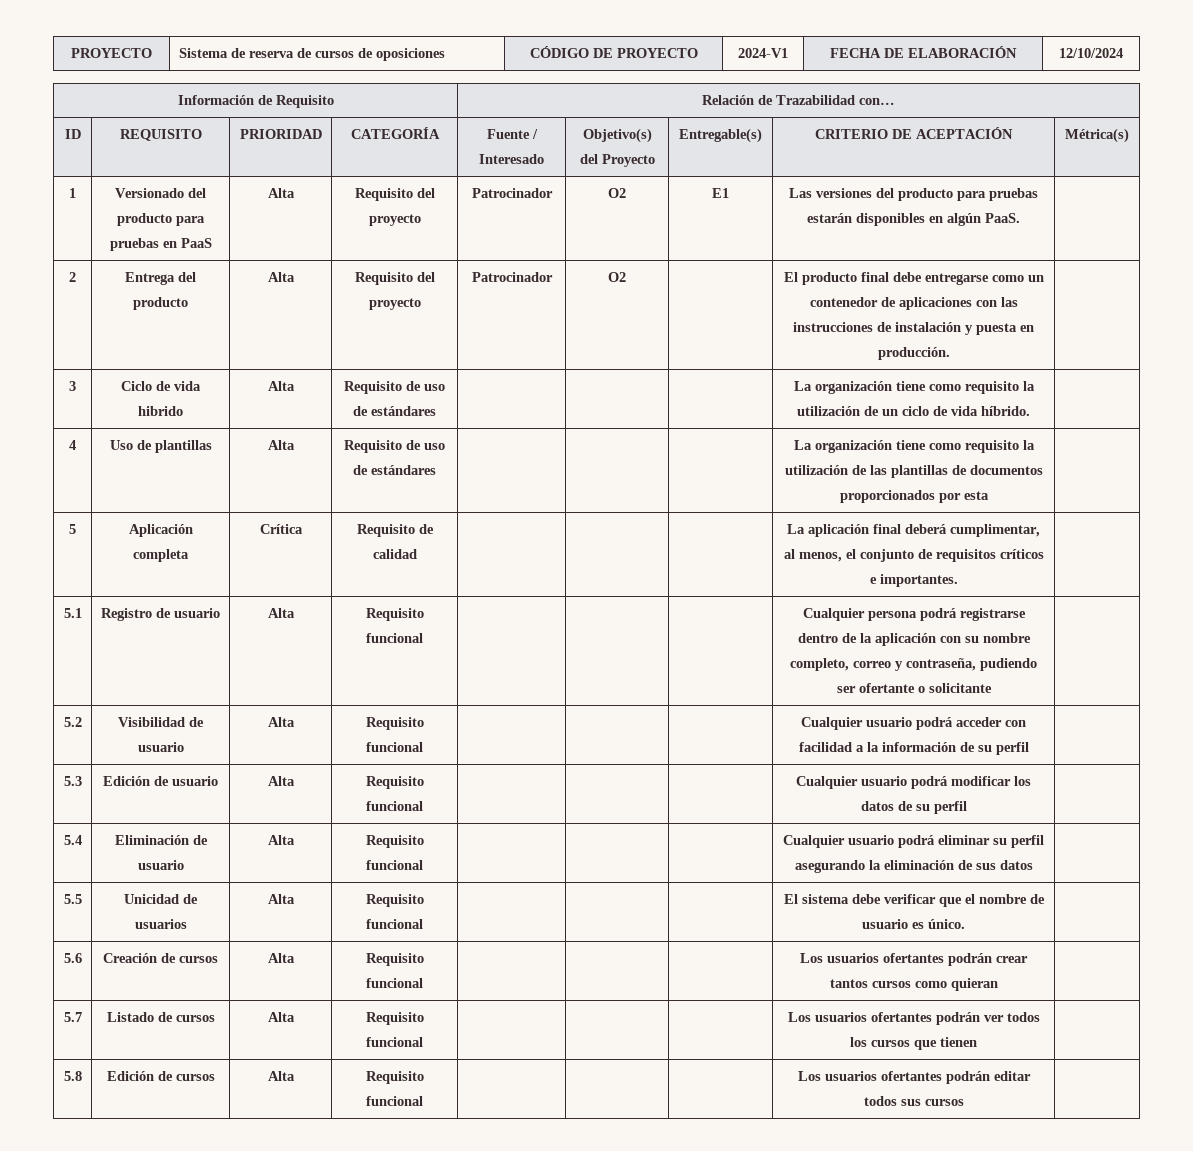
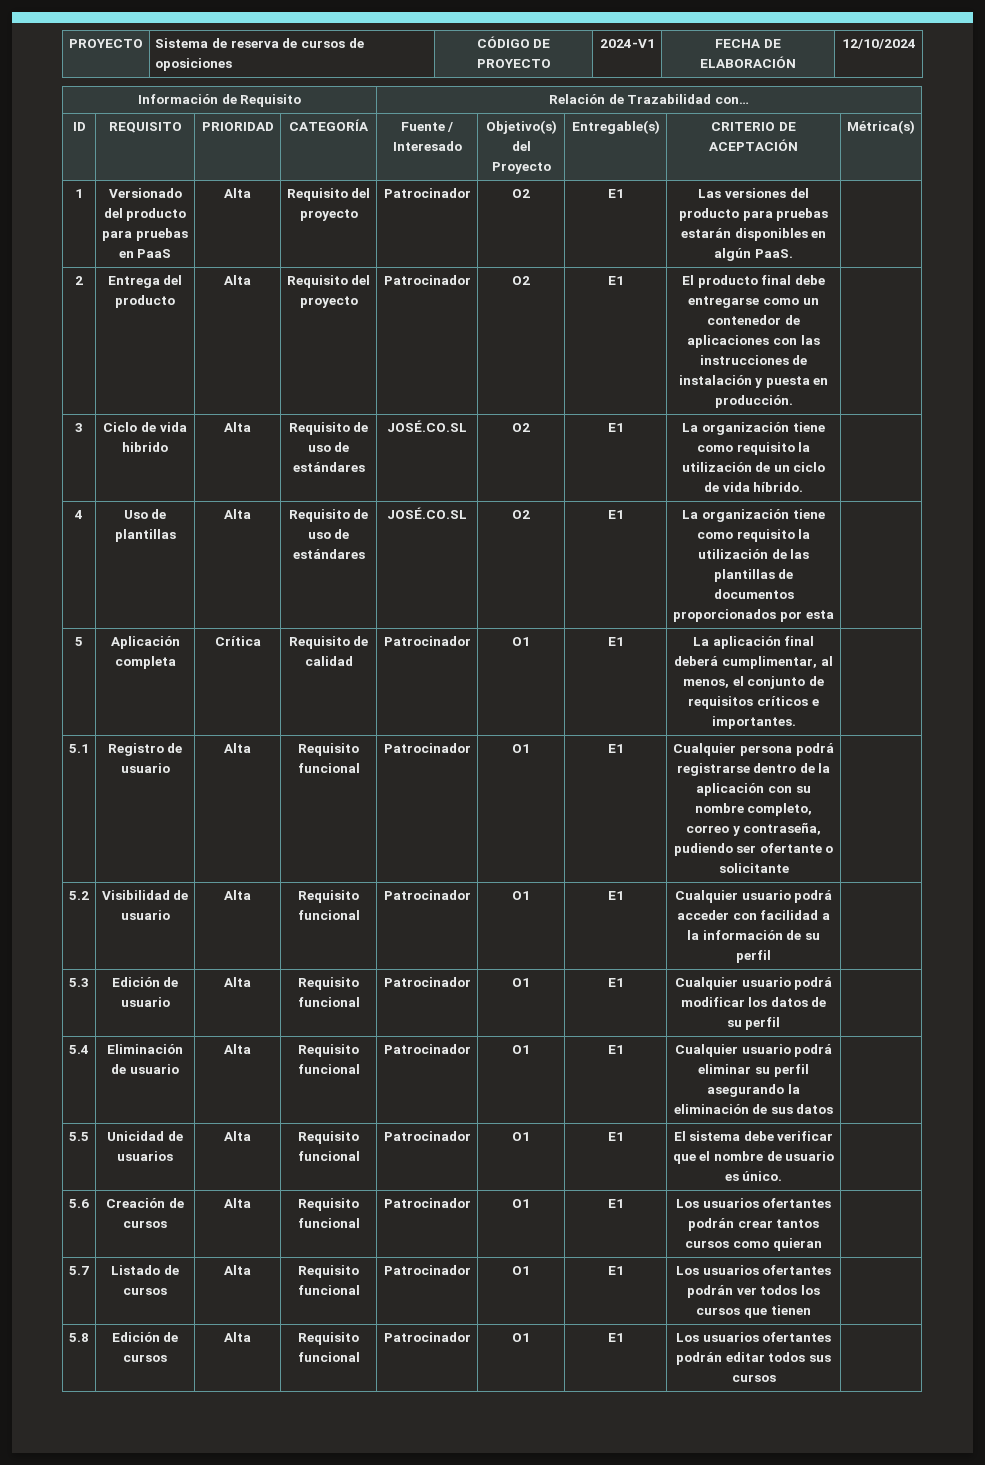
- 2 | Entrega del producto | Alta | Requisito del proyecto | Patrocinador | O2 | | El producto final debe entregarse como un contenedor de aplicaciones con las instrucciones de instalación y puesta en producción. |
+ 2 | Entrega del producto | Alta | Requisito del proyecto | Patrocinador | O2 | E1 | El producto final debe entregarse como un contenedor de aplicaciones con las instrucciones de instalación y puesta en producción. |
- 3 | Ciclo de vida hibrido | Alta | Requisito de uso de estándares | | | | La organización tiene como requisito la utilización de un ciclo de vida híbrido. |
+ 3 | Ciclo de vida hibrido | Alta | Requisito de uso de estándares | JOSÉ.CO.SL | O2 | E1 | La organización tiene como requisito la utilización de un ciclo de vida híbrido. |
- 4 | Uso de plantillas | Alta | Requisito de uso de estándares | | | | La organización tiene como requisito la utilización de las plantillas de documentos proporcionados por esta |
+ 4 | Uso de plantillas | Alta | Requisito de uso de estándares | JOSÉ.CO.SL | O2 | E1 | La organización tiene como requisito la utilización de las plantillas de documentos proporcionados por esta |
- 5 | Aplicación completa | Crítica | Requisito de calidad | | | | La aplicación final deberá cumplimentar, al menos, el conjunto de requisitos críticos e importantes. |
+ 5 | Aplicación completa | Crítica | Requisito de calidad | Patrocinador | O1 | E1 | La aplicación final deberá cumplimentar, al menos, el conjunto de requisitos críticos e importantes. |
- 5.1 | Registro de usuario | Alta | Requisito funcional | | | | Cualquier persona podrá registrarse dentro de la aplicación con su nombre completo, correo y contraseña, pudiendo ser ofertante o solicitante |
+ 5.1 | Registro de usuario | Alta | Requisito funcional | Patrocinador | O1 | E1 | Cualquier persona podrá registrarse dentro de la aplicación con su nombre completo, correo y contraseña, pudiendo ser ofertante o solicitante |
- 5.2 | Visibilidad de usuario | Alta | Requisito funcional | | | | Cualquier usuario podrá acceder con facilidad a la información de su perfil |
+ 5.2 | Visibilidad de usuario | Alta | Requisito funcional | Patrocinador | O1 | E1 | Cualquier usuario podrá acceder con facilidad a la información de su perfil |
- 5.3 | Edición de usuario | Alta | Requisito funcional | | | | Cualquier usuario podrá modificar los datos de su perfil |
+ 5.3 | Edición de usuario | Alta | Requisito funcional | Patrocinador | O1 | E1 | Cualquier usuario podrá modificar los datos de su perfil |
- 5.4 | Eliminación de usuario | Alta | Requisito funcional | | | | Cualquier usuario podrá eliminar su perfil asegurando la eliminación de sus datos |
+ 5.4 | Eliminación de usuario | Alta | Requisito funcional | Patrocinador | O1 | E1 | Cualquier usuario podrá eliminar su perfil asegurando la eliminación de sus datos |
- 5.5 | Unicidad de usuarios | Alta | Requisito funcional | | | | El sistema debe verificar que el nombre de usuario es único. |
+ 5.5 | Unicidad de usuarios | Alta | Requisito funcional | Patrocinador | O1 | E1 | El sistema debe verificar que el nombre de usuario es único. |
- 5.6 | Creación de cursos | Alta | Requisito funcional | | | | Los usuarios ofertantes podrán crear tantos cursos como quieran |
+ 5.6 | Creación de cursos | Alta | Requisito funcional | Patrocinador | O1 | E1 | Los usuarios ofertantes podrán crear tantos cursos como quieran |
- 5.7 | Listado de cursos | Alta | Requisito funcional | | | | Los usuarios ofertantes podrán ver todos los cursos que tienen |
+ 5.7 | Listado de cursos | Alta | Requisito funcional | Patrocinador | O1 | E1 | Los usuarios ofertantes podrán ver todos los cursos que tienen |
- 5.8 | Edición de cursos | Alta | Requisito funcional | | | | Los usuarios ofertantes podrán editar todos sus cursos |
+ 5.8 | Edición de cursos | Alta | Requisito funcional | Patrocinador | O1 | E1 | Los usuarios ofertantes podrán editar todos sus cursos |

